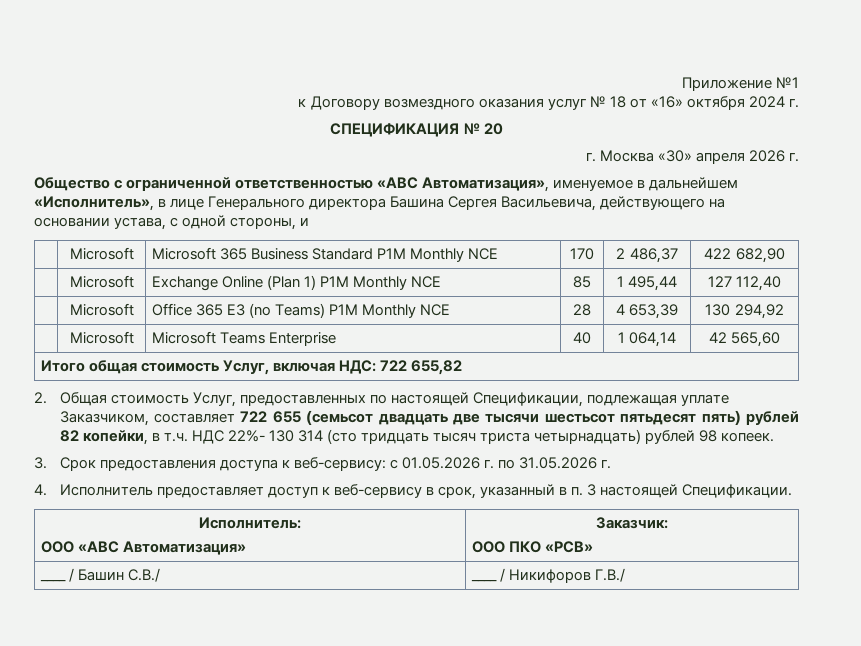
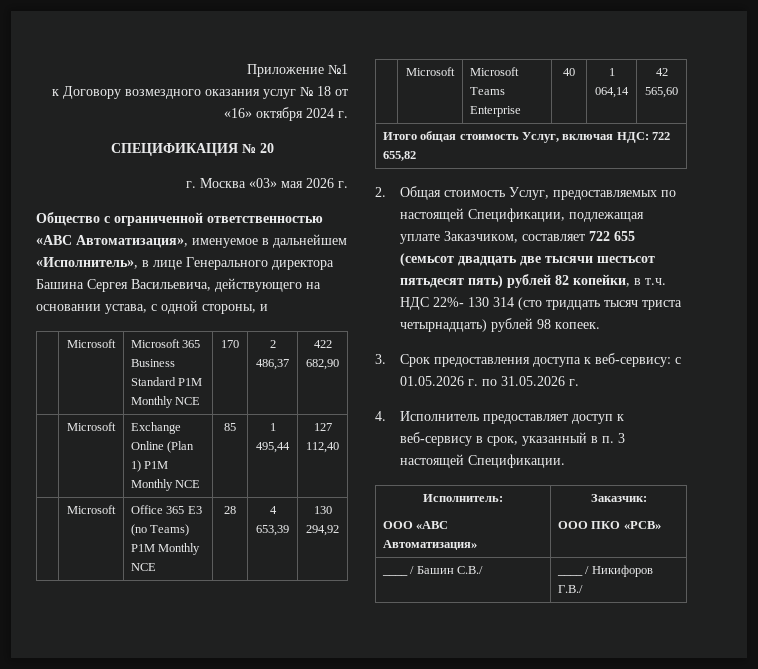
- г. Москва «30» апреля 2026 г.
+ г. Москва «03» мая 2026 г.
- 2. Общая стоимость Услуг, предоставленных по настоящей Спецификации, подлежащая уплате Заказчиком, составляет 722 655 (семьсот двадцать две тысячи шестьсот пятьдесят пять) рублей 82 копейки, в т.ч. НДС 22%- 130 314 (сто тридцать тысяч триста четырнадцать) рублей 98 копеек.
+ 2. Общая стоимость Услуг, предоставляемых по настоящей Спецификации, подлежащая уплате Заказчиком, составляет 722 655 (семьсот двадцать две тысячи шестьсот пятьдесят пять) рублей 82 копейки, в т.ч. НДС 22%- 130 314 (сто тридцать тысяч триста четырнадцать) рублей 98 копеек.

